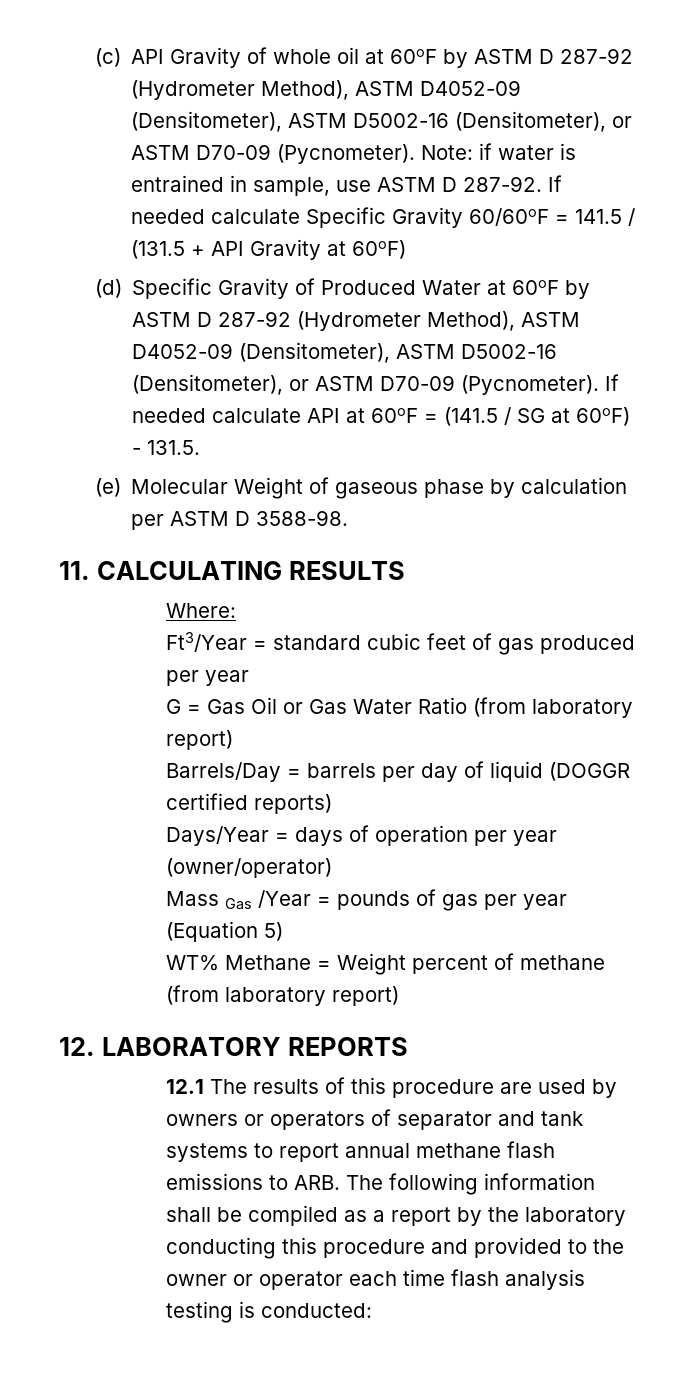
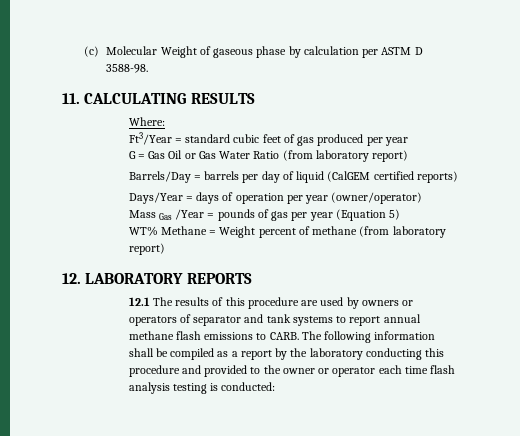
- (c) API Gravity of whole oil at 60oF by ASTM D 287-92 (Hydrometer Method), ASTM D4052-09 (Densitometer), ASTM D5002-16 (Densitometer), or ASTM D70-09 (Pycnometer). Note: if water is entrained in sample, use ASTM D 287-92. If needed calculate Specific Gravity 60/60oF = 141.5 / (131.5 + API Gravity at 60oF)
- (d) Specific Gravity of Produced Water at 60oF by ASTM D 287-92 (Hydrometer Method), ASTM D4052-09 (Densitometer), ASTM D5002-16 (Densitometer), or ASTM D70-09 (Pycnometer). If needed calculate API at 60oF = (141.5 / SG at 60oF) - 131.5.
- (e) Molecular Weight of gaseous phase by calculation per ASTM D 3588-98.
+ (c) Molecular Weight of gaseous phase by calculation per ASTM D 3588-98.
- Barrels/Day = barrels per day of liquid (DOGGR certified reports)
+ Barrels/Day = barrels per day of liquid (CalGEM certified reports)
- 12.1 The results of this procedure are used by owners or operators of separator and tank systems to report annual methane flash emissions to ARB. The following information shall be compiled as a report by the laboratory conducting this procedure and provided to the owner or operator each time flash analysis testing is conducted:
+ 12.1 The results of this procedure are used by owners or operators of separator and tank systems to report annual methane flash emissions to CARB. The following information shall be compiled as a report by the laboratory conducting this procedure and provided to the owner or operator each time flash analysis testing is conducted:

